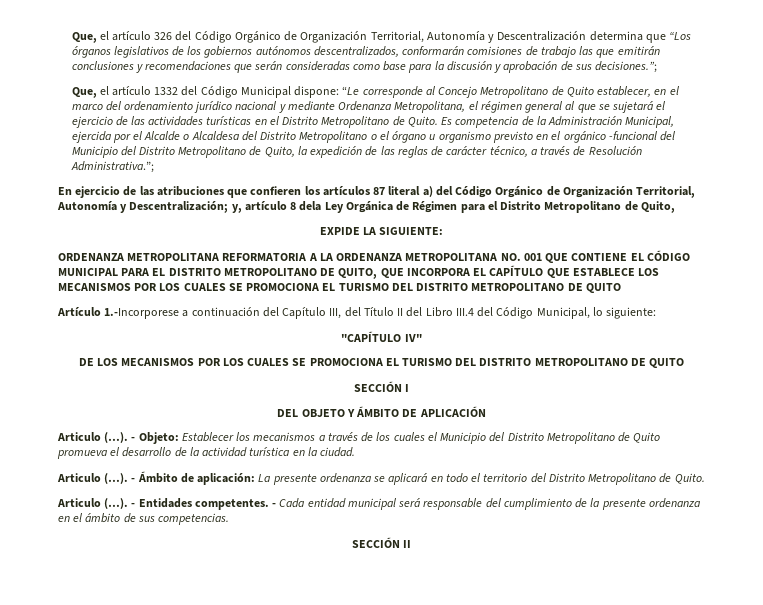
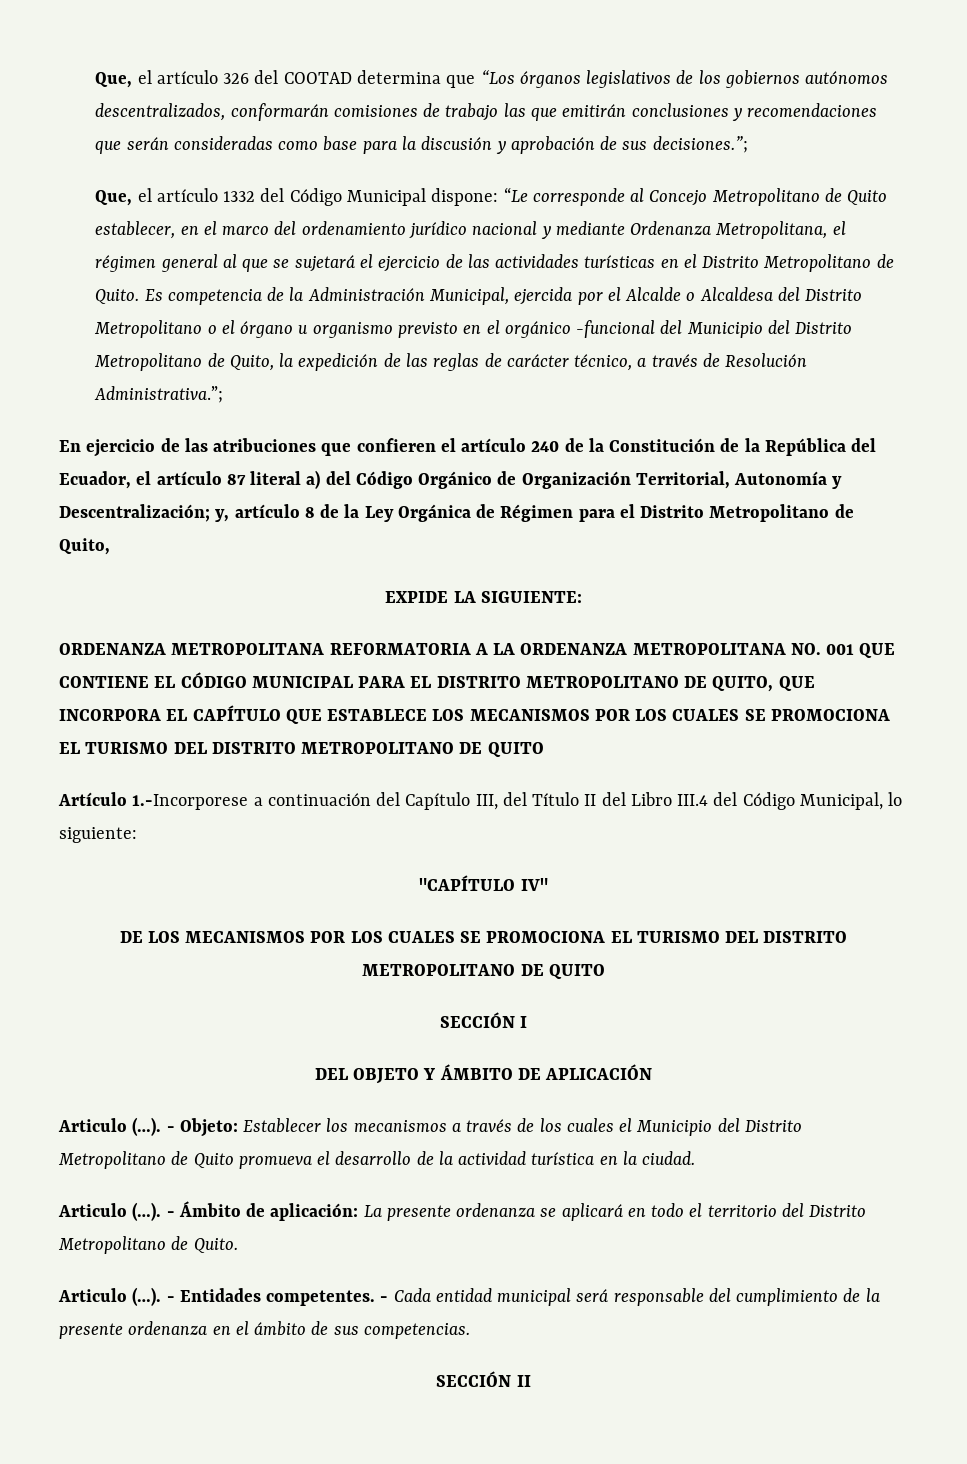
- Que, el artículo 326 del Código Orgánico de Organización Territorial, Autonomía y Descentralización determina que “Los órganos legislativos de los gobiernos autónomos descentralizados, conformarán comisiones de trabajo las que emitirán conclusiones y recomendaciones que serán consideradas como base para la discusión y aprobación de sus decisiones.”;
+ Que, el artículo 326 del COOTAD determina que “Los órganos legislativos de los gobiernos autónomos descentralizados, conformarán comisiones de trabajo las que emitirán conclusiones y recomendaciones que serán consideradas como base para la discusión y aprobación de sus decisiones.”;
- En ejercicio de las atribuciones que confieren los artículos 87 literal a) del Código Orgánico de Organización Territorial, Autonomía y Descentralización; y, artículo 8 dela Ley Orgánica de Régimen para el Distrito Metropolitano de Quito,
+ En ejercicio de las atribuciones que confieren el artículo 240 de la Constitución de la República del Ecuador, el artículo 87 literal a) del Código Orgánico de Organización Territorial, Autonomía y Descentralización; y, artículo 8 de la Ley Orgánica de Régimen para el Distrito Metropolitano de Quito,

